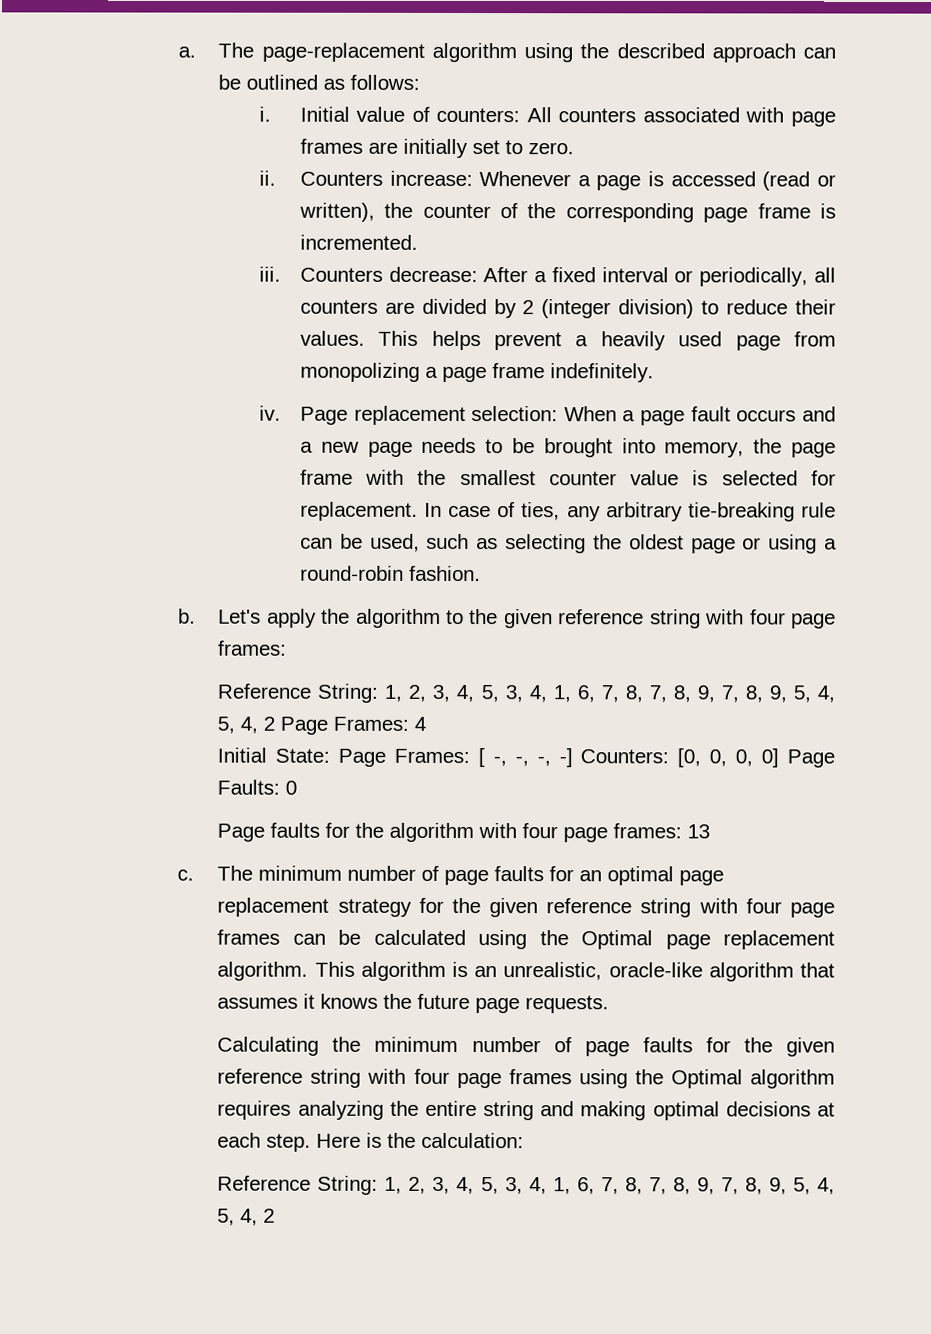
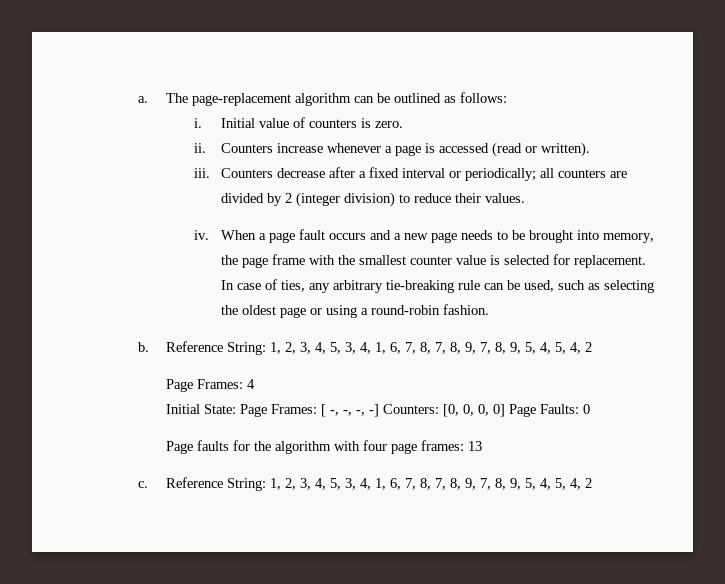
- The page-replacement algorithm using the described approach can be outlined as follows:
+ The page-replacement algorithm can be outlined as follows:
- Initial value of counters: All counters associated with page frames are initially set to zero.
+ Initial value of counters is zero.
- Counters increase: Whenever a page is accessed (read or written), the counter of the corresponding page frame is incremented.
+ Counters increase whenever a page is accessed (read or written).
- Counters decrease: After a fixed interval or periodically, all counters are divided by 2 (integer division) to reduce their values. This helps prevent a heavily used page from monopolizing a page frame indefinitely.
- iv. Page replacement selection: When a page fault occurs and a new page needs to be brought into memory, the page frame with the smallest counter value is selected for replacement.
+ Counters decrease after a fixed interval or periodically; all counters are divided by 2 (integer division) to reduce their values.
+ iv. When a page fault occurs and a new page needs to be brought into memory, the page frame with the smallest counter value is selected for replacement.
- b. Let's apply the algorithm to the given reference string with four page frames:
- Reference String: 1, 2, 3, 4, 5, 3, 4, 1, 6, 7, 8, 7, 8, 9, 7, 8, 9, 5, 4, 5, 4, 2 Page Frames: 4
+ b. Reference String: 1, 2, 3, 4, 5, 3, 4, 1, 6, 7, 8, 7, 8, 9, 7, 8, 9, 5, 4, 5, 4, 2
+ Page Frames: 4
- c. The minimum number of page faults for an optimal page replacement strategy for the given reference string with four page frames can be calculated using the Optimal page replacement algorithm. This algorithm is an unrealistic, oracle-like algorithm that assumes it knows the future page requests.
- Calculating the minimum number of page faults for the given reference string with four page frames using the Optimal algorithm requires analyzing the entire string and making optimal decisions at each step. Here is the calculation:
- Reference String: 1, 2, 3, 4, 5, 3, 4, 1, 6, 7, 8, 7, 8, 9, 7, 8, 9, 5, 4, 5, 4, 2
+ c. Reference String: 1, 2, 3, 4, 5, 3, 4, 1, 6, 7, 8, 7, 8, 9, 7, 8, 9, 5, 4, 5, 4, 2

